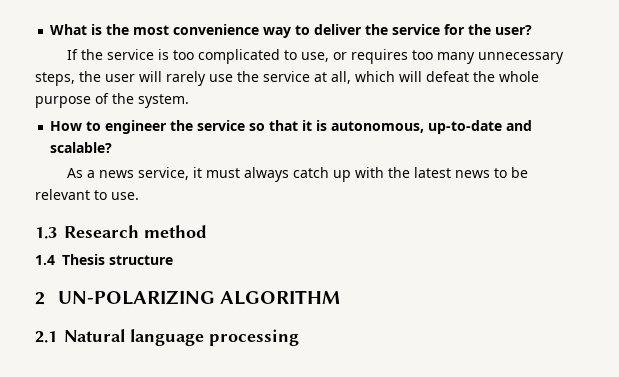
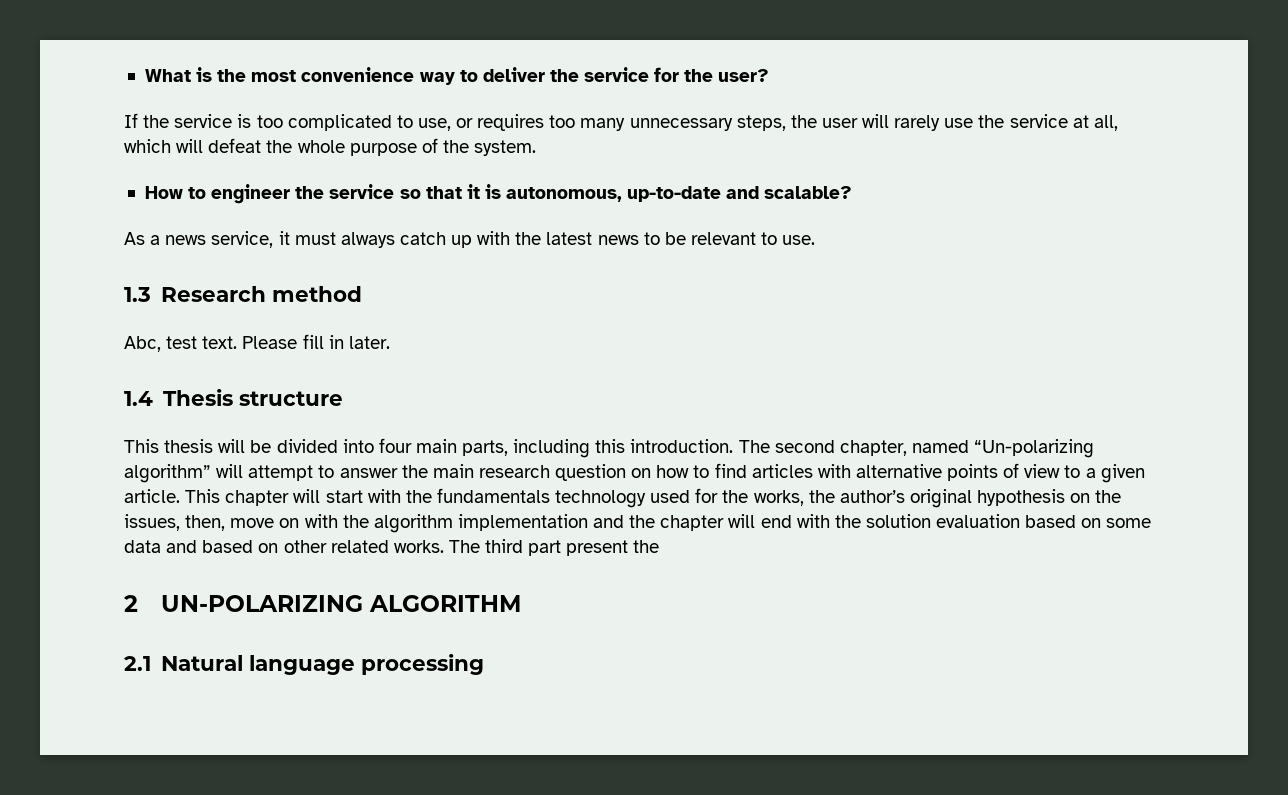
+ Abc, test text. Please fill in later.
  1.4 Thesis structure
+ This thesis will be divided into four main parts, including this introduction. The second chapter, named “Un-polarizing algorithm” will attempt to answer the main research question on how to find articles with alternative points of view to a given article. This chapter will start with the fundamentals technology used for the works, the author’s original hypothesis on the issues, then, move on with the algorithm implementation and the chapter will end with the solution evaluation based on some data and based on other related works. The third part present the

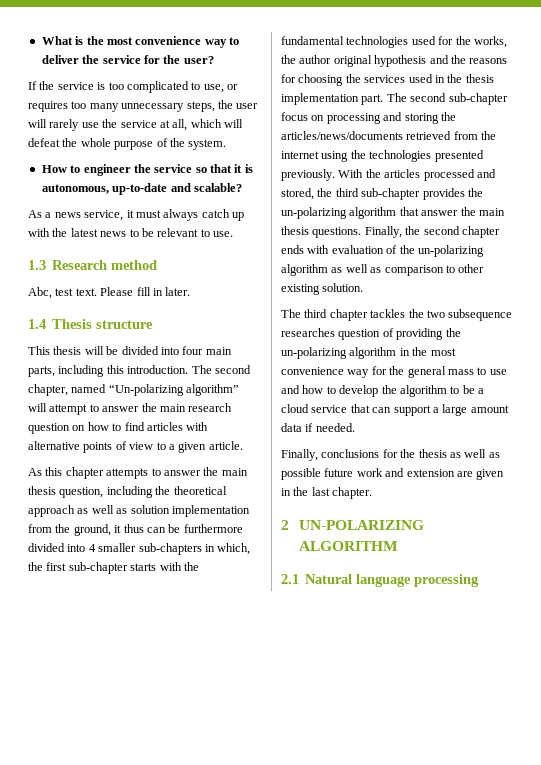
- The second chapter, named “Un-polarizing algorithm” will attempt to answer the main research question on how to find articles with alternative points of view to a given article. This chapter will start with the fundamentals technology used for the works, the author’s original hypothesis on the issues, then, move on with the algorithm implementation and the chapter will end with the solution evaluation based on some data and based on other related works. The third part present the
+ The second chapter, named “Un-polarizing algorithm” will attempt to answer the main research question on how to find articles with alternative points of view to a given article.
+ As this chapter attempts to answer the main thesis question, including the theoretical approach as well as solution implementation from the ground, it thus can be furthermore divided into 4 smaller sub-chapters in which, the first sub-chapter starts with the fundamental technologies used for the works, the author original hypothesis and the reasons for choosing the services used in the thesis implementation part. The second sub-chapter focus on processing and storing the articles/news/documents retrieved from the internet using the technologies presented previously. With the articles processed and stored, the third sub-chapter provides the un-polarizing algorithm that answer the main thesis questions. Finally, the second chapter ends with evaluation of the un-polarizing algorithm as well as comparison to other existing solution.
+ The third chapter tackles the two subsequence researches question of providing the un-polarizing algorithm in the most convenience way for the general mass to use and how to develop the algorithm to be a cloud service that can support a large amount data if needed.
+ Finally, conclusions for the thesis as well as possible future work and extension are given in the last chapter.

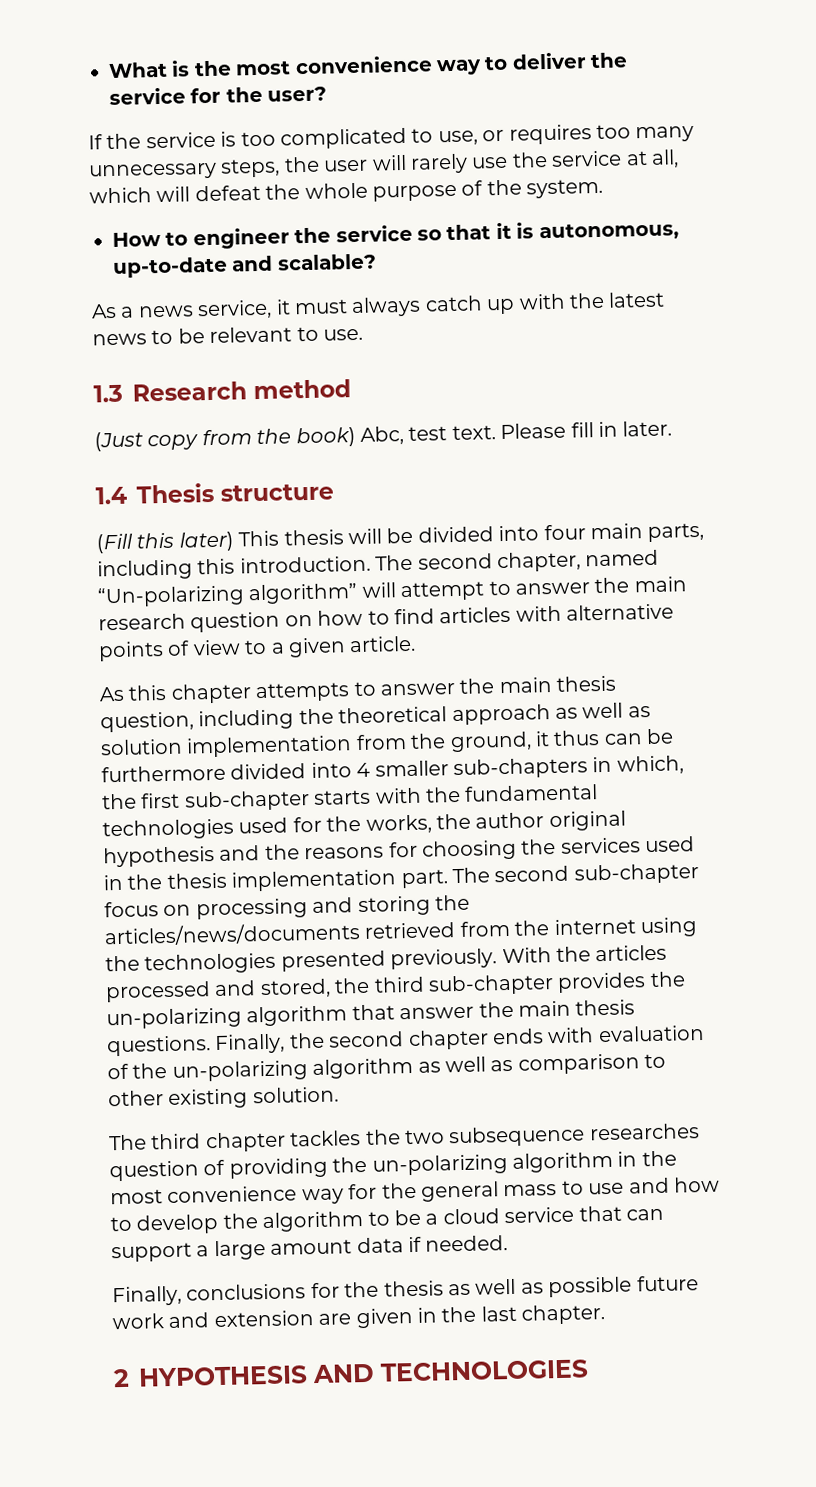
- Abc, test text.
+ (Just copy from the book) Abc, test text.
- This thesis will be divided into four main parts, including this introduction.
+ (Fill this later) This thesis will be divided into four main parts, including this introduction.
- 2 UN-POLARIZING ALGORITHM
- 2.1 Natural language processing
+ 2 HYPOTHESIS AND TECHNOLOGIES

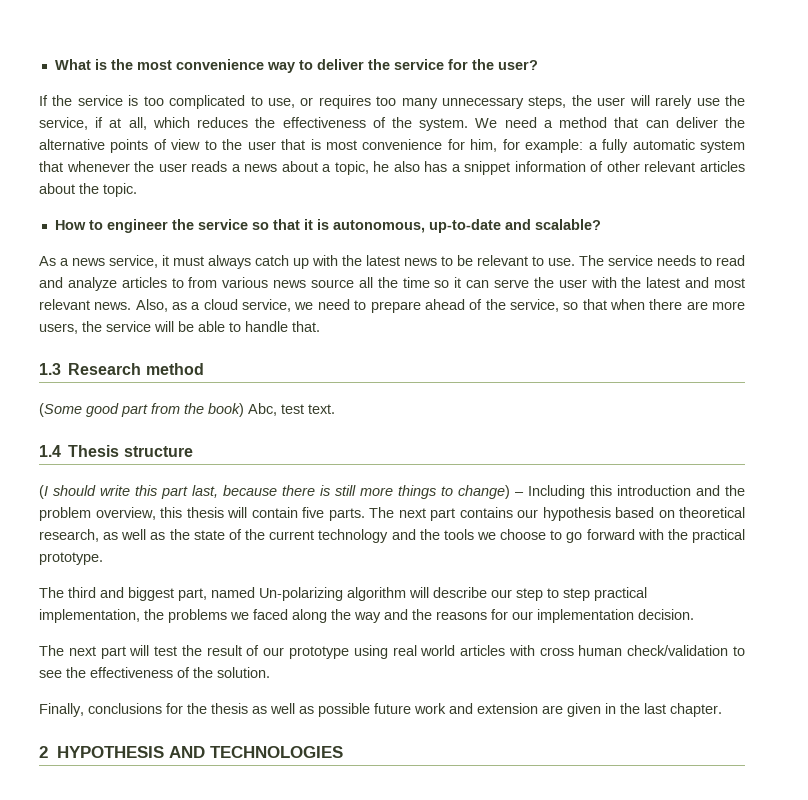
- If the service is too complicated to use, or requires too many unnecessary steps, the user will rarely use the service at all, which will defeat the whole purpose of the system.
+ If the service is too complicated to use, or requires too many unnecessary steps, the user will rarely use the service, if at all, which reduces the effectiveness of the system. We need a method that can deliver the alternative points of view to the user that is most convenience for him, for example: a fully automatic system that whenever the user reads a news about a topic, he also has a snippet information of other relevant articles about the topic.
+ The service needs to read and analyze articles to from various news source all the time so it can serve the user with the latest and most relevant news. Also, as a cloud service, we need to prepare ahead of the service, so that when there are more users, the service will be able to handle that.
- (Just copy from the book) Abc, test text. Please fill in later.
+ (Some good part from the book) Abc, test text.
- (Fill this later) This thesis will be divided into four main parts, including this introduction. The second chapter, named “Un-polarizing algorithm” will attempt to answer the main research question on how to find articles with alternative points of view to a given article.
- As this chapter attempts to answer the main thesis question, including the theoretical approach as well as solution implementation from the ground, it thus can be furthermore divided into 4 smaller sub-chapters in which, the first sub-chapter starts with the fundamental technologies used for the works, the author original hypothesis and the reasons for choosing the services used in the thesis implementation part. The second sub-chapter focus on processing and storing the articles/news/documents retrieved from the internet using the technologies presented previously. With the articles processed and stored, the third sub-chapter provides the un-polarizing algorithm that answer the main thesis questions. Finally, the second chapter ends with evaluation of the un-polarizing algorithm as well as comparison to other existing solution.
- The third chapter tackles the two subsequence researches question of providing the un-polarizing algorithm in the most convenience way for the general mass to use and how to develop the algorithm to be a cloud service that can support a large amount data if needed.
+ (I should write this part last, because there is still more things to change) – Including this introduction and the problem overview, this thesis will contain five parts. The next part contains our hypothesis based on theoretical research, as well as the state of the current technology and the tools we choose to go forward with the practical prototype.
+ The third and biggest part, named Un-polarizing algorithm will describe our step to step practical implementation, the problems we faced along the way and the reasons for our implementation decision.
+ The next part will test the result of our prototype using real world articles with cross human check/validation to see the effectiveness of the solution.

